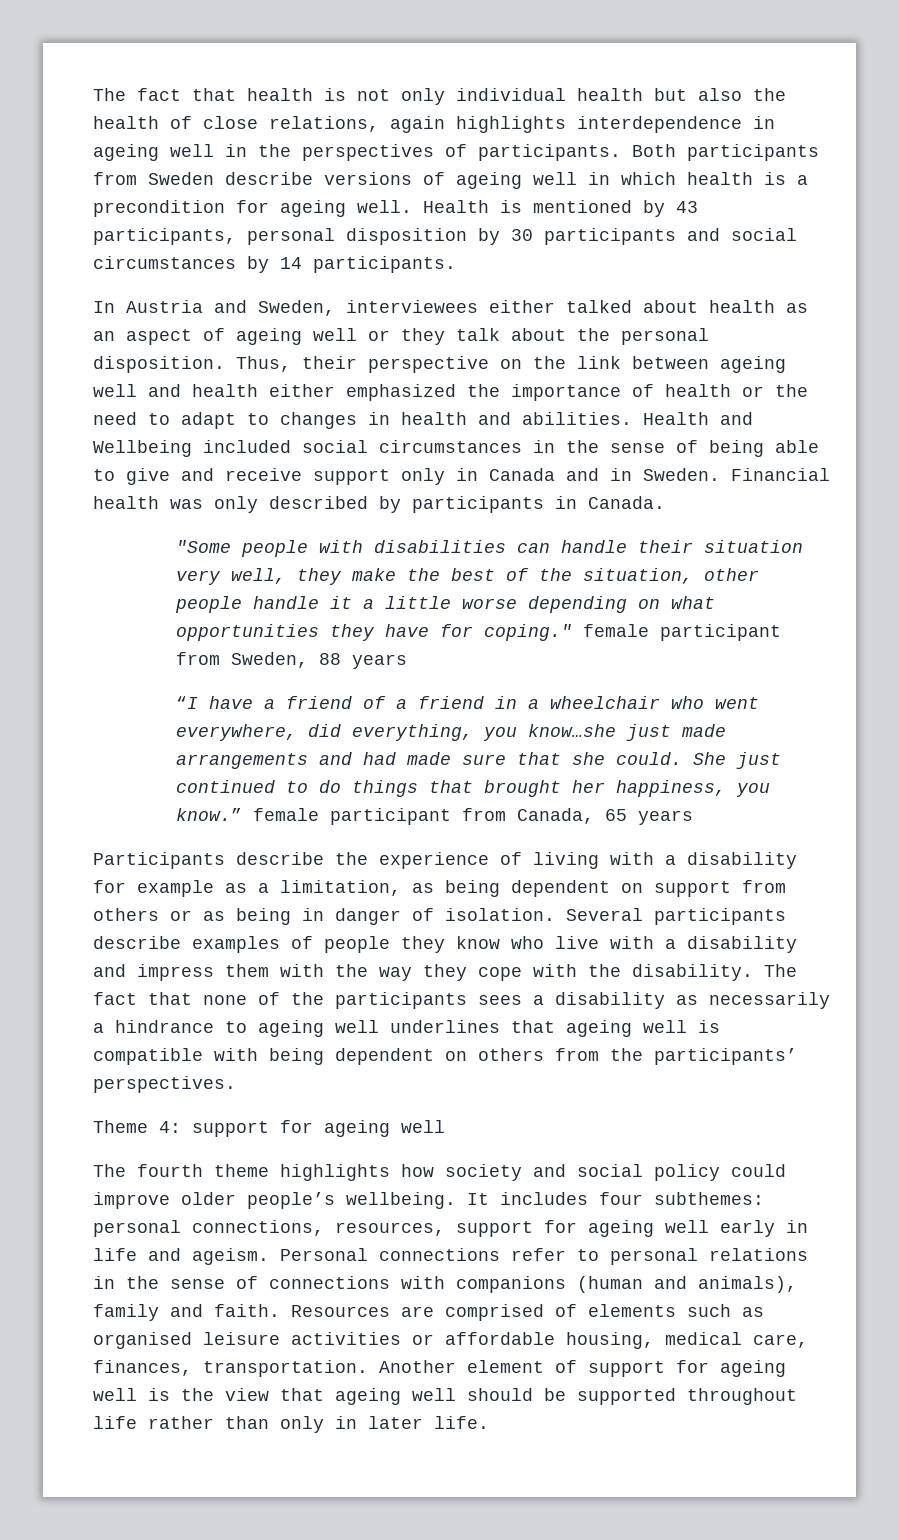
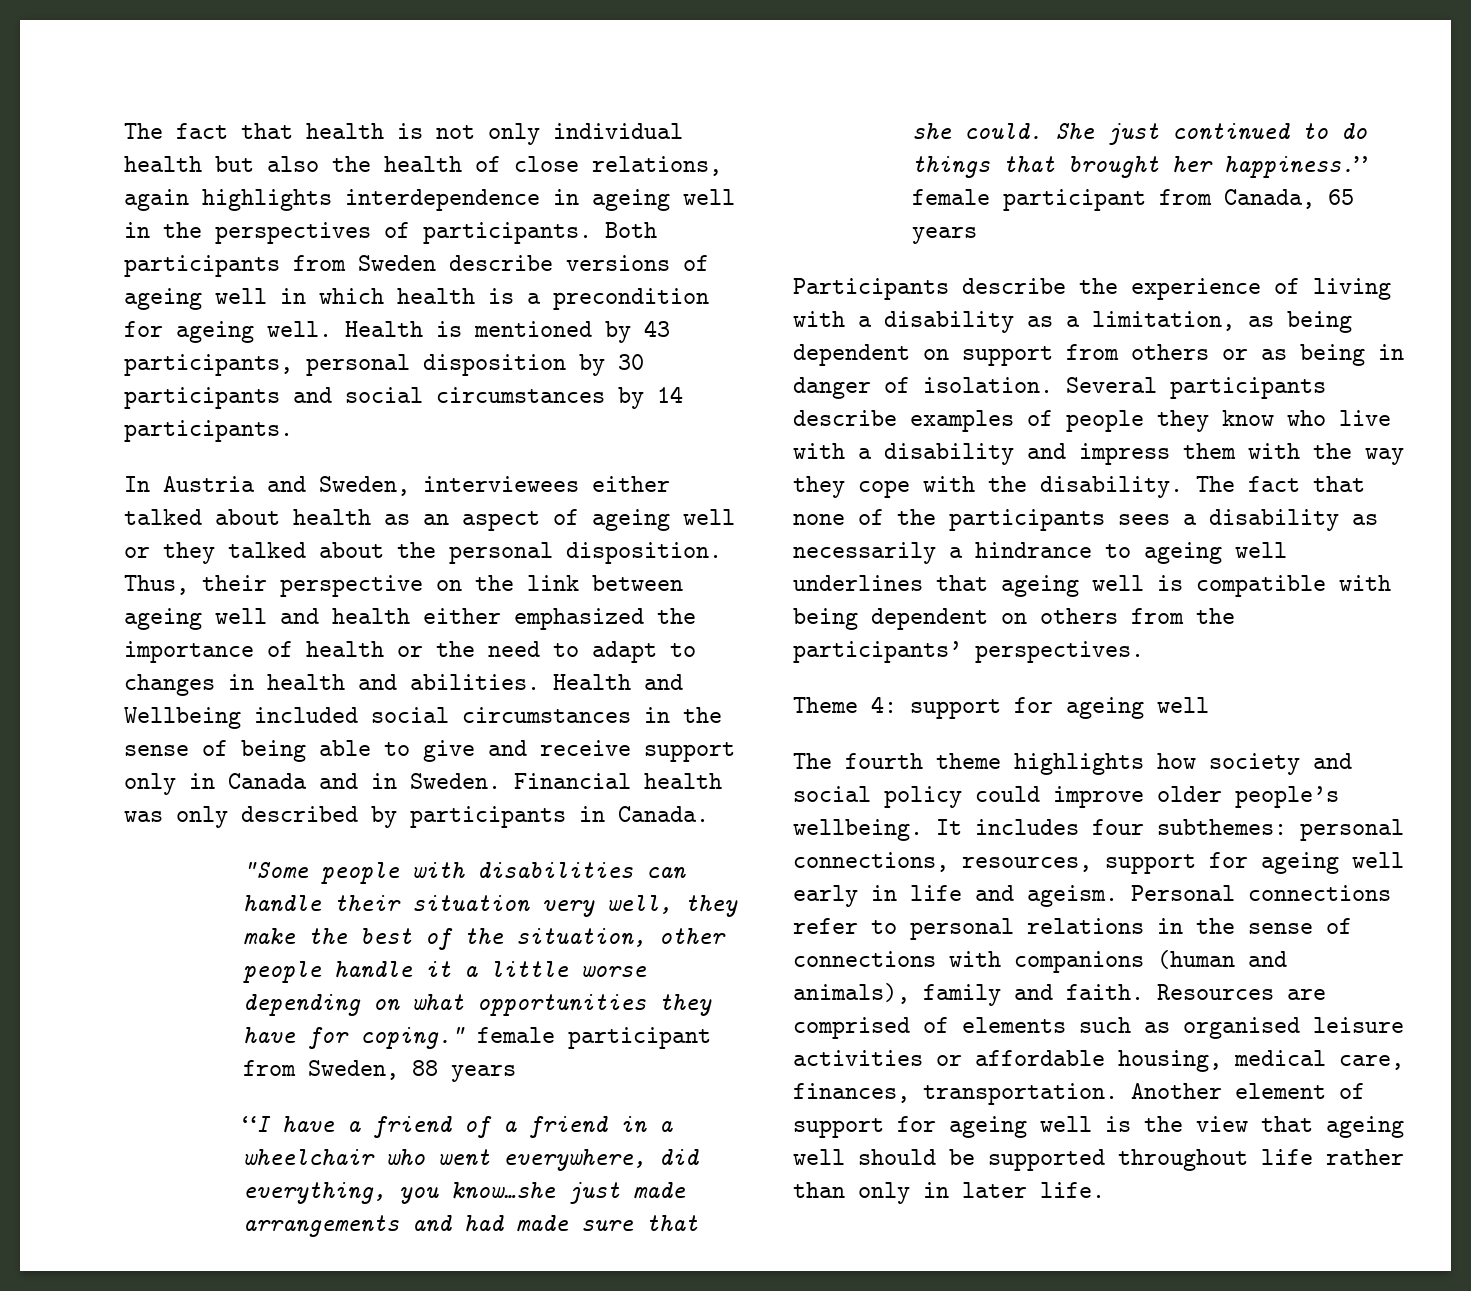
- In Austria and Sweden, interviewees either talked about health as an aspect of ageing well or they talk about the personal disposition.
+ In Austria and Sweden, interviewees either talked about health as an aspect of ageing well or they talked about the personal disposition.
- She just continued to do things that brought her happiness, you know.” female participant from Canada, 65 years
+ She just continued to do things that brought her happiness.” female participant from Canada, 65 years
- Participants describe the experience of living with a disability for example as a limitation, as being dependent on support from others or as being in danger of isolation.
+ Participants describe the experience of living with a disability as a limitation, as being dependent on support from others or as being in danger of isolation.

